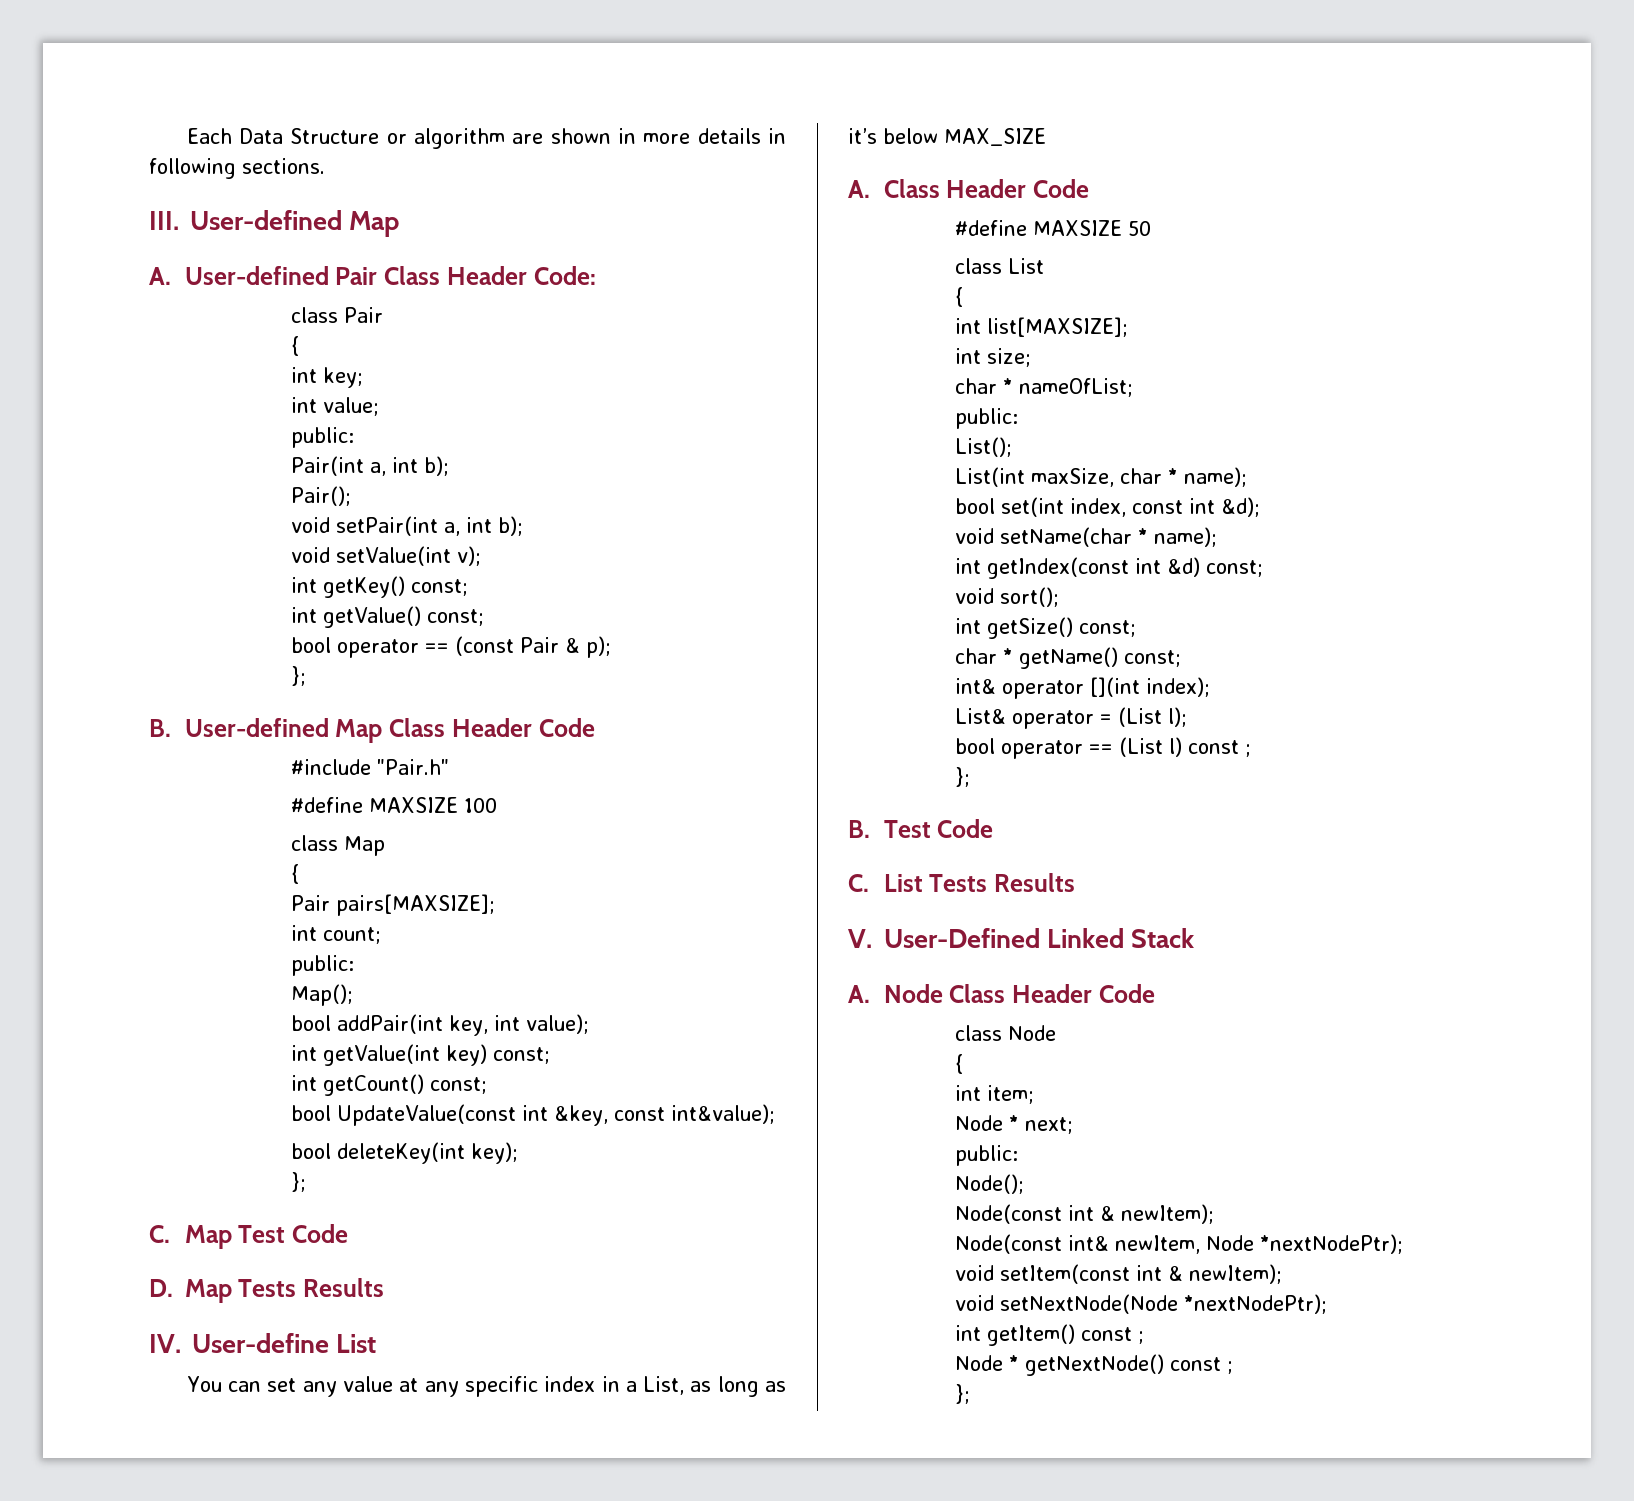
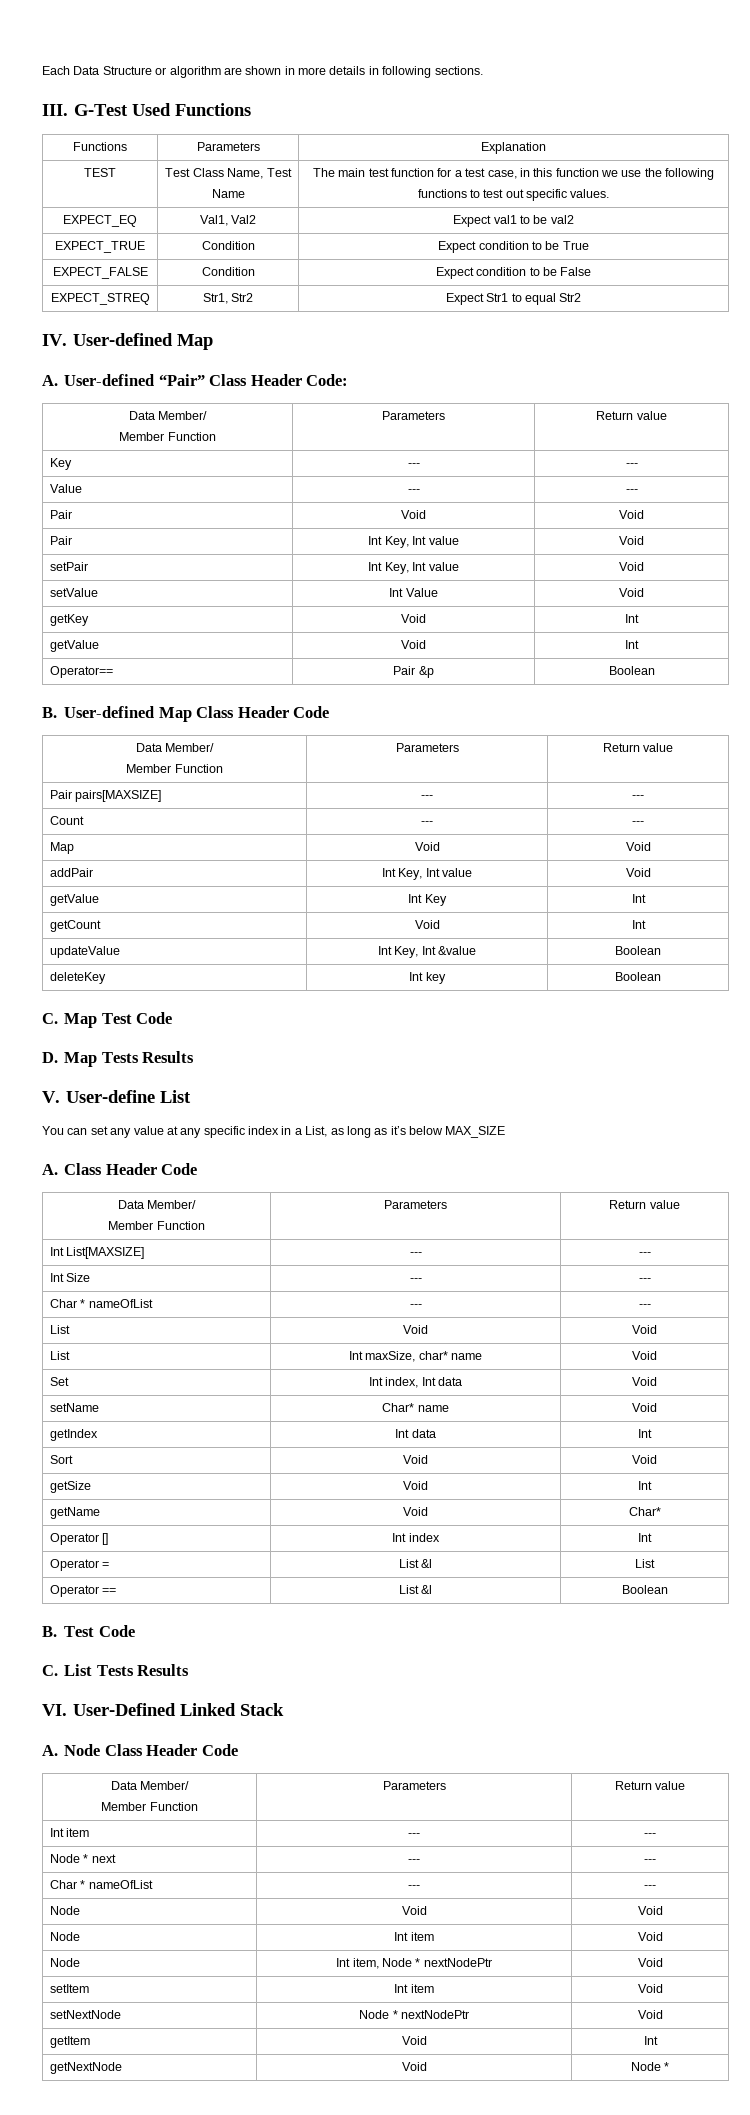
- III. User-defined Map
+ III. G-Test Used Functions
+ Functions | Parameters | Explanation
+ TEST | Test Class Name, Test Name | The main test function for a test case, in this function we use the following functions to test out specific values.
+ EXPECT_EQ | Val1, Val2 | Expect val1 to be val2
+ EXPECT_TRUE | Condition | Expect condition to be True
+ EXPECT_FALSE | Condition | Expect condition to be False
+ EXPECT_STREQ | Str1, Str2 | Expect Str1 to equal Str2
+ IV. User-defined Map
- A. User-defined Pair Class Header Code:
- class Pair
- {
- int key;
- int value;
- public:
- Pair(int a, int b);
- Pair();
- void setPair(int a, int b);
- void setValue(int v);
- int getKey() const;
- int getValue() const;
- bool operator == (const Pair & p);
- };
+ A. User-defined “Pair” Class Header Code:
+ Data Member/
+ Member Function | Parameters | Return value
+ Key | --- | ---
+ Value | --- | ---
+ Pair | Void | Void
+ Pair | Int Key, Int value | Void
+ setPair | Int Key, Int value | Void
+ setValue | Int Value | Void
+ getKey | Void | Int
+ getValue | Void | Int
+ Operator== | Pair &p | Boolean
  B. User-defined Map Class Header Code
- #include "Pair.h"
- #define MAXSIZE 100
- class Map
- {
- Pair pairs[MAXSIZE];
- int count;
- public:
- Map();
- bool addPair(int key, int value);
- int getValue(int key) const;
- int getCount() const;
- bool UpdateValue(const int &key, const int&value);
- bool deleteKey(int key);
- };
+ Data Member/
+ Member Function | Parameters | Return value
+ Pair pairs[MAXSIZE] | --- | ---
+ Count | --- | ---
+ Map | Void | Void
+ addPair | Int Key, Int value | Void
+ getValue | Int Key | Int
+ getCount | Void | Int
+ updateValue | Int Key, Int &value | Boolean
+ deleteKey | Int key | Boolean
- IV. User-define List
+ V. User-define List
  A. Class Header Code
- #define MAXSIZE 50
- class List
- {
- int list[MAXSIZE];
- int size;
- char * nameOfList;
- public:
- List();
- List(int maxSize, char * name);
- bool set(int index, const int &d);
- void setName(char * name);
- int getIndex(const int &d) const;
- void sort();
- int getSize() const;
- char * getName() const;
- int& operator [](int index);
- List& operator = (List l);
- bool operator == (List l) const ;
- };
+ Data Member/
+ Member Function | Parameters | Return value
+ Int List[MAXSIZE] | --- | ---
+ Int Size | --- | ---
+ Char * nameOfList | --- | ---
+ List | Void | Void
+ List | Int maxSize, char* name | Void
+ Set | Int index, Int data | Void
+ setName | Char* name | Void
+ getIndex | Int data | Int
+ Sort | Void | Void
+ getSize | Void | Int
+ getName | Void | Char*
+ Operator [] | Int index | Int
+ Operator = | List &l | List
+ Operator == | List &l | Boolean
- V. User-Defined Linked Stack
+ VI. User-Defined Linked Stack
  A. Node Class Header Code
- class Node
- {
- int item;
- Node * next;
- public:
- Node();
- Node(const int & newItem);
- Node(const int& newItem, Node *nextNodePtr);
- void setItem(const int & newItem);
- void setNextNode(Node *nextNodePtr);
- int getItem() const ;
- Node * getNextNode() const ;
- };
+ Data Member/
+ Member Function | Parameters | Return value
+ Int item | --- | ---
+ Node * next | --- | ---
+ Char * nameOfList | --- | ---
+ Node | Void | Void
+ Node | Int item | Void
+ Node | Int item, Node * nextNodePtr | Void
+ setItem | Int item | Void
+ setNextNode | Node * nextNodePtr | Void
+ getItem | Void | Int
+ getNextNode | Void | Node *

